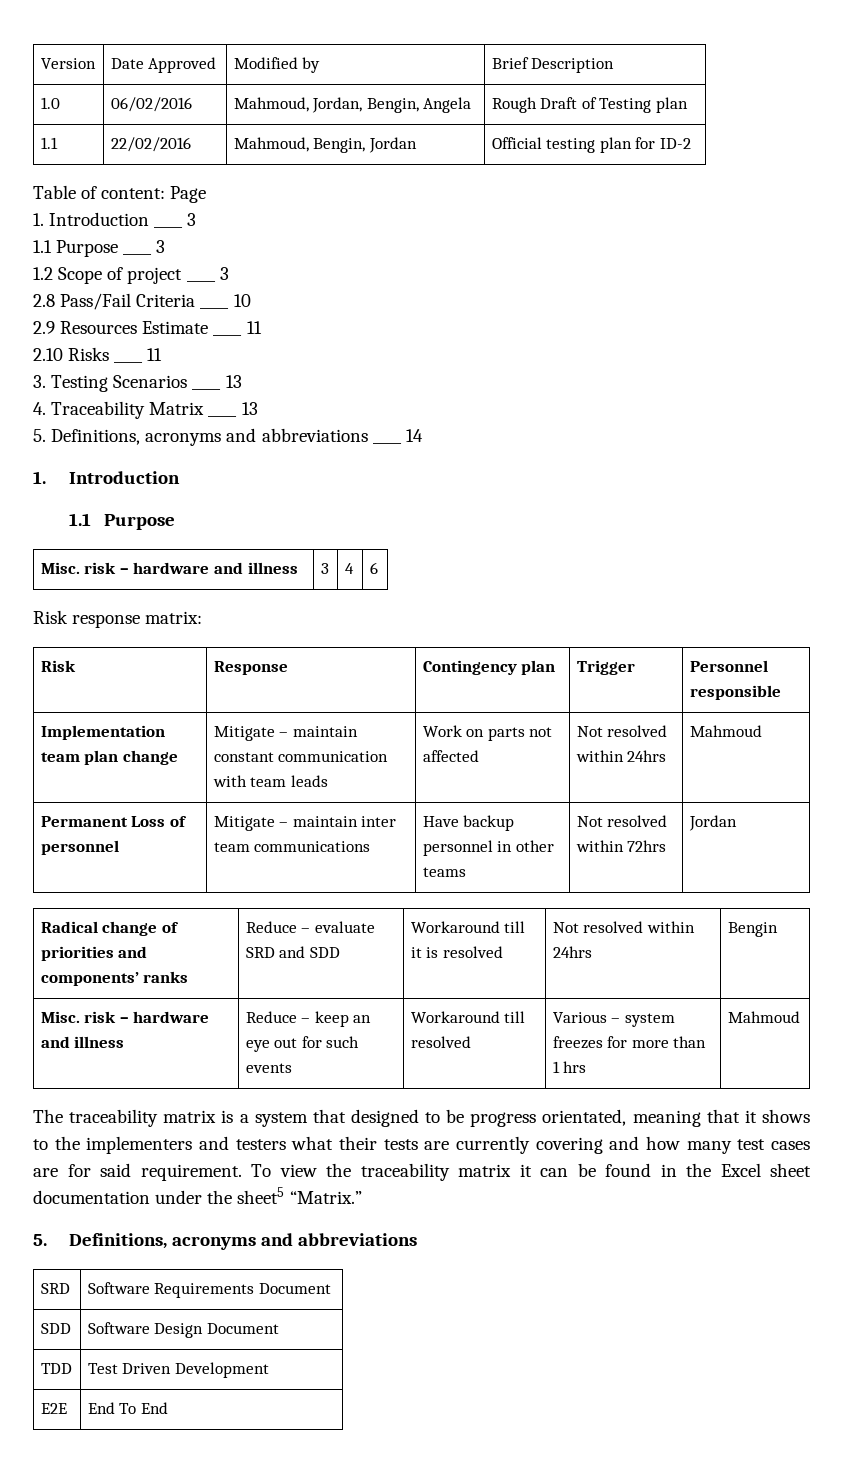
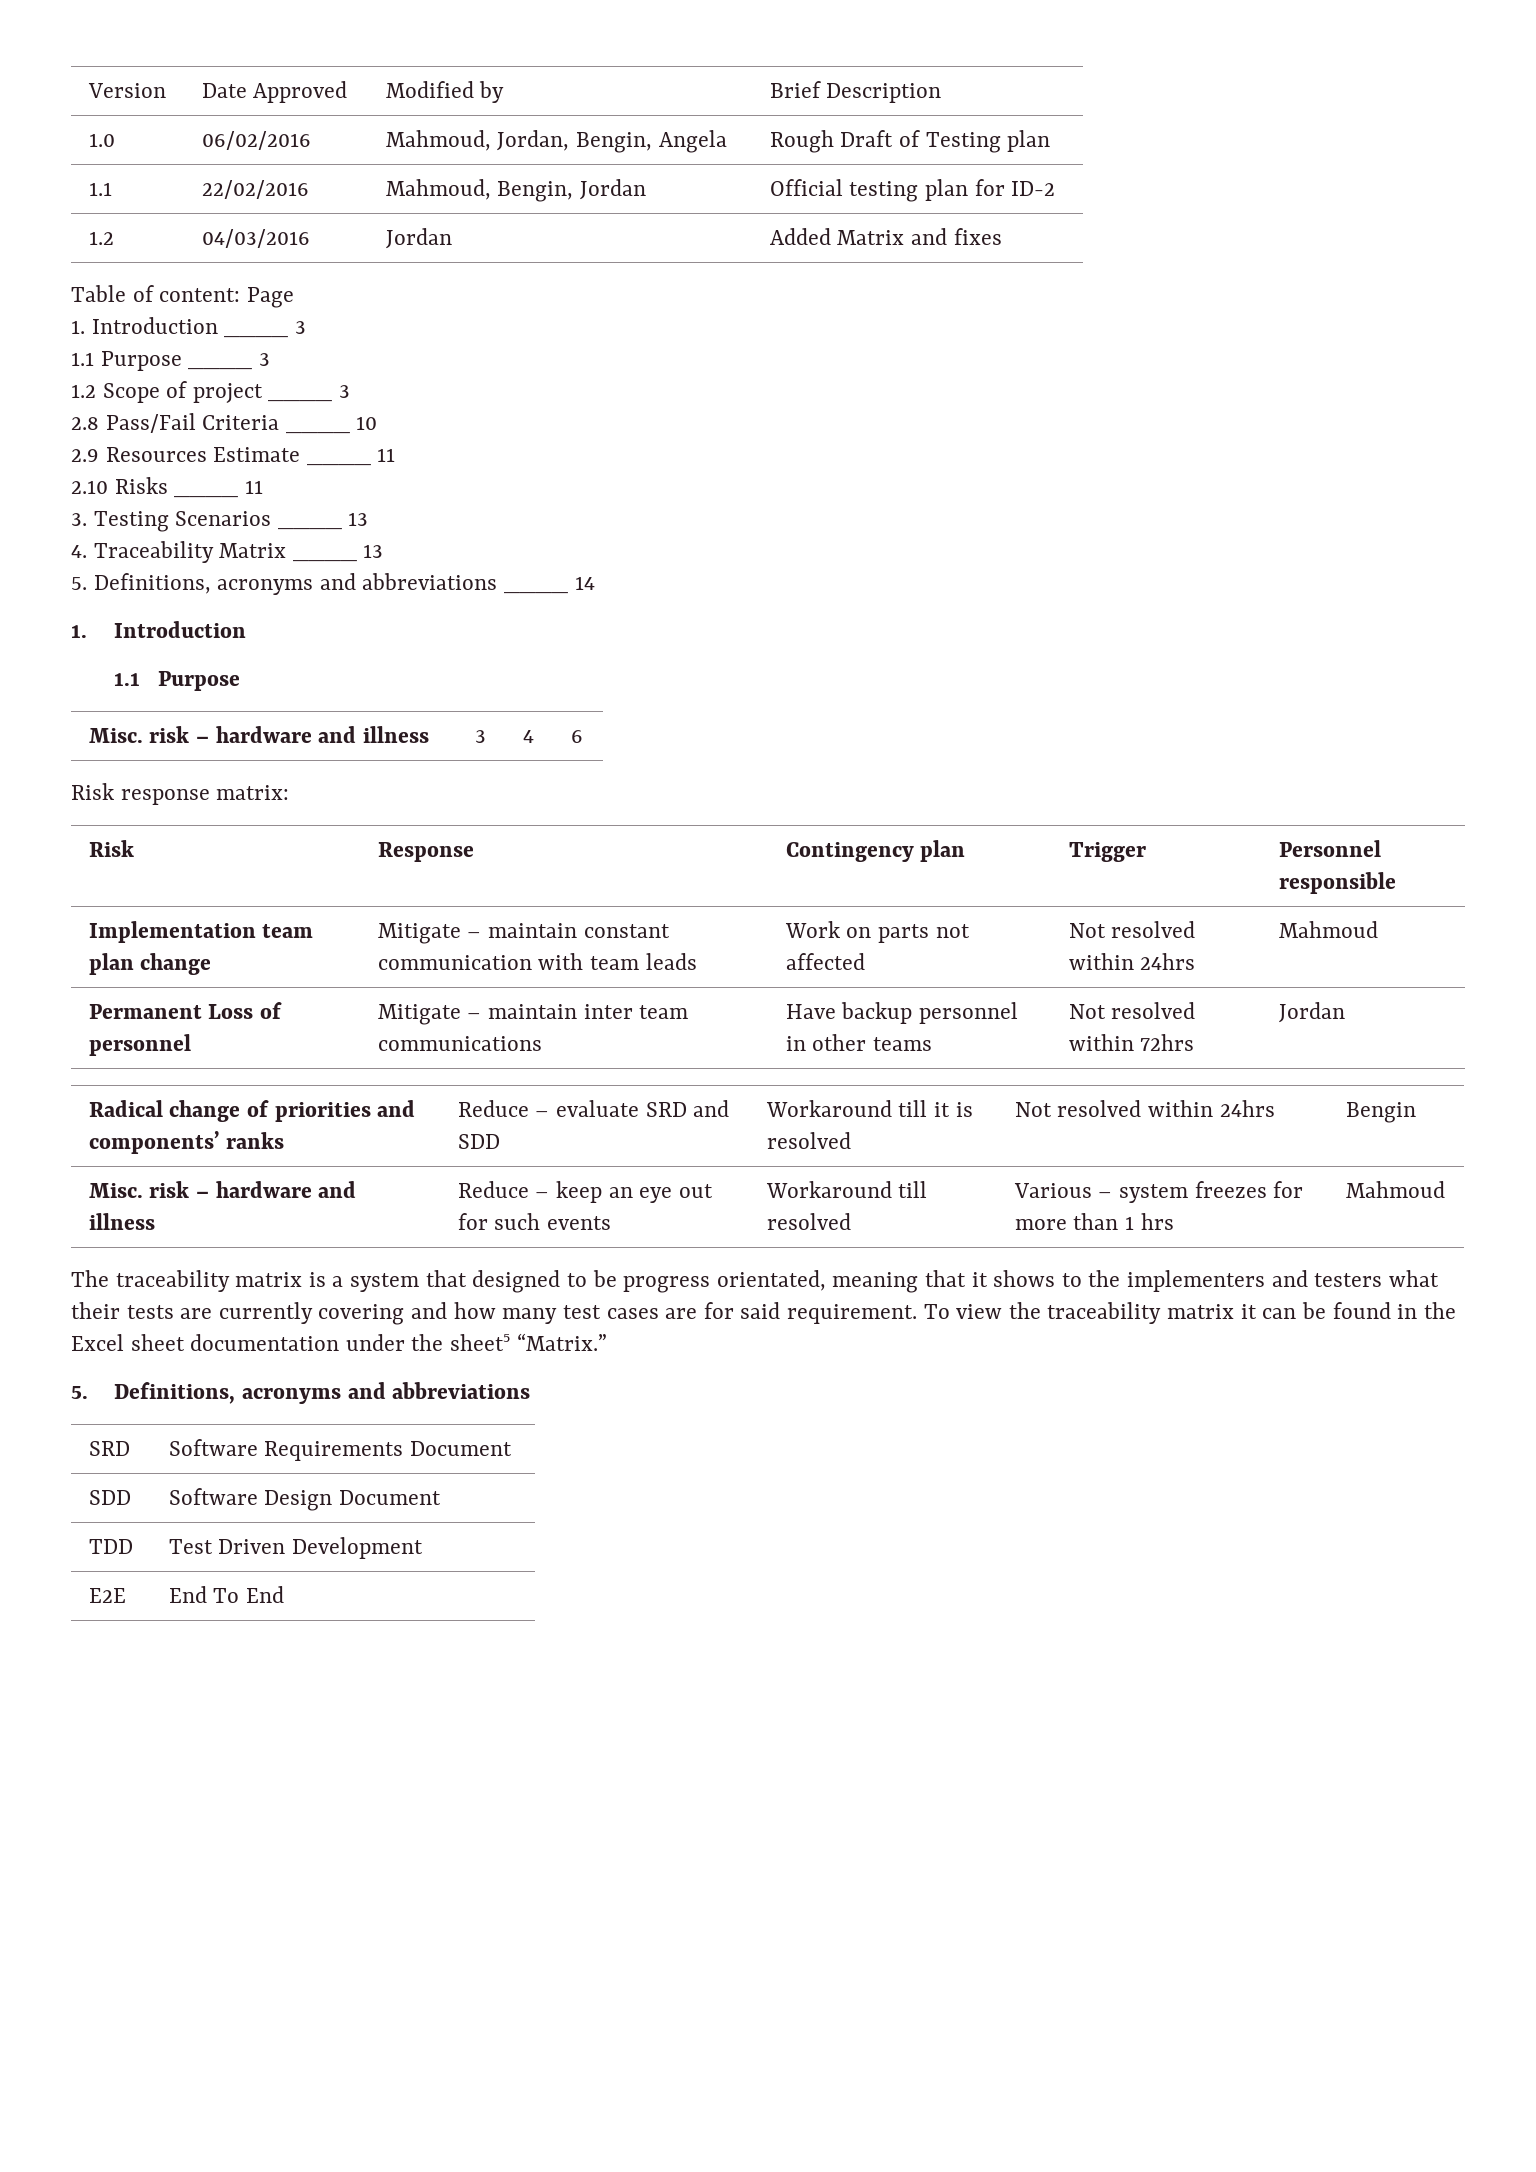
+ 1.2 | 04/03/2016 | Jordan | Added Matrix and fixes

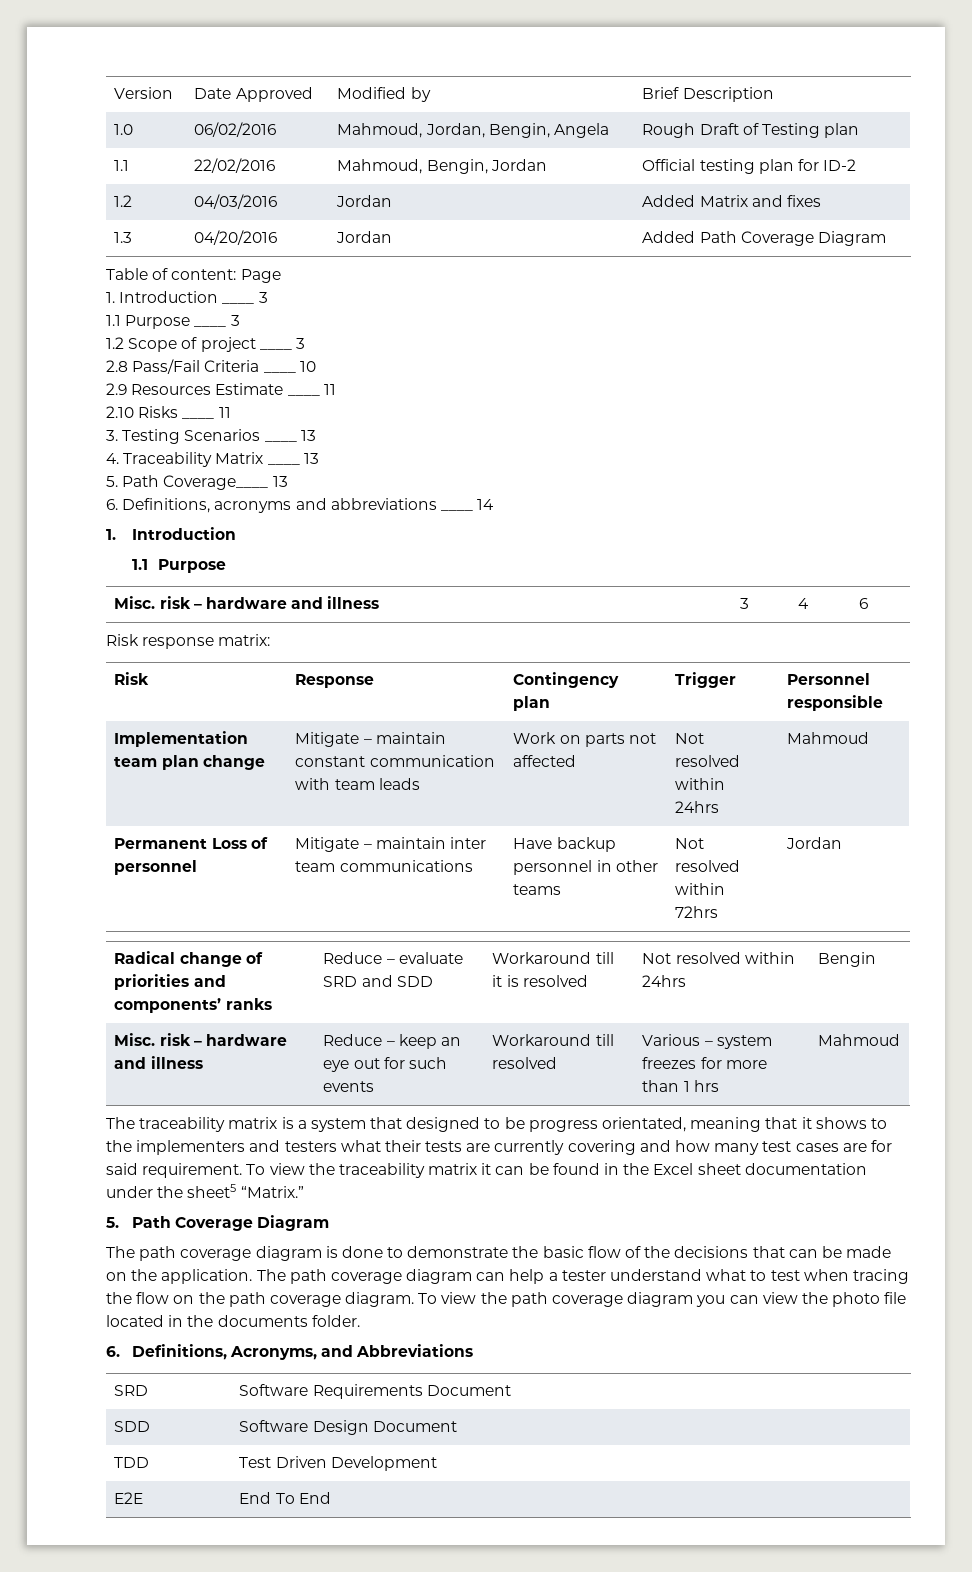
+ 1.3 | 04/20/2016 | Jordan | Added Path Coverage Diagram
- 5. Definitions, acronyms and abbreviations ____ 14
+ 5. Path Coverage____ 13
+ 6. Definitions, acronyms and abbreviations ____ 14
  To view the traceability matrix it can be found in the Excel sheet documentation under the sheet5 “Matrix.”
- 5. Definitions, acronyms and abbreviations
+ 5. Path Coverage Diagram
+ The path coverage diagram is done to demonstrate the basic flow of the decisions that can be made on the application. The path coverage diagram can help a tester understand what to test when tracing the flow on the path coverage diagram. To view the path coverage diagram you can view the photo file located in the documents folder.
+ 6. Definitions, Acronyms, and Abbreviations

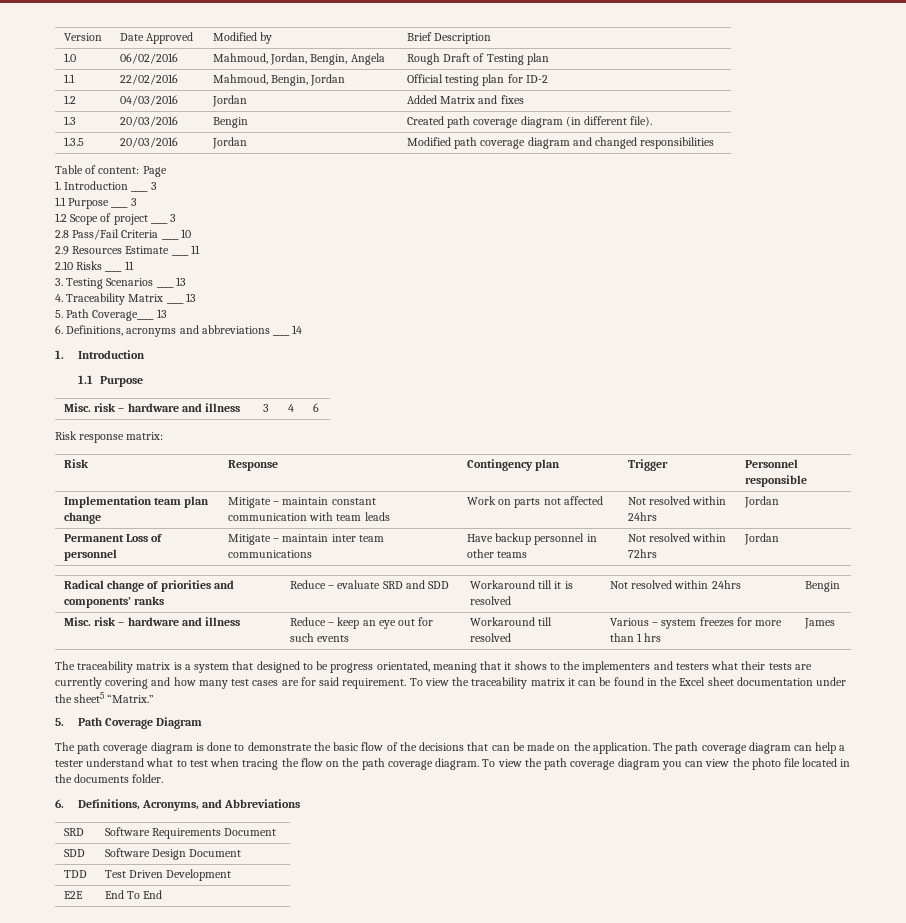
- 1.3 | 04/20/2016 | Jordan | Added Path Coverage Diagram
+ 1.3 | 20/03/2016 | Bengin | Created path coverage diagram (in different file).
+ 1.3.5 | 20/03/2016 | Jordan | Modified path coverage diagram and changed responsibilities
- Implementation team plan change | Mitigate – maintain constant communication with team leads | Work on parts not affected | Not resolved within 24hrs | Mahmoud
+ Implementation team plan change | Mitigate – maintain constant communication with team leads | Work on parts not affected | Not resolved within 24hrs | Jordan
- Misc. risk – hardware and illness | Reduce – keep an eye out for such events | Workaround till resolved | Various – system freezes for more than 1 hrs | Mahmoud
+ Misc. risk – hardware and illness | Reduce – keep an eye out for such events | Workaround till resolved | Various – system freezes for more than 1 hrs | James

